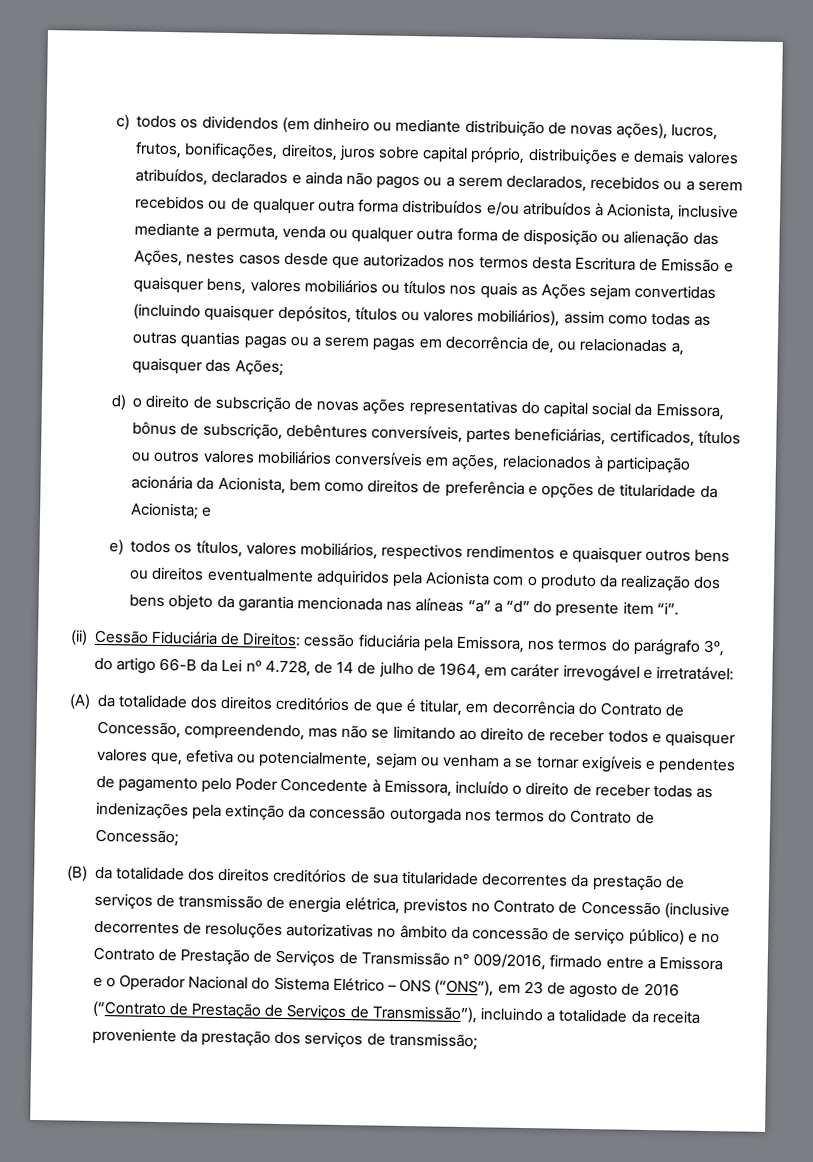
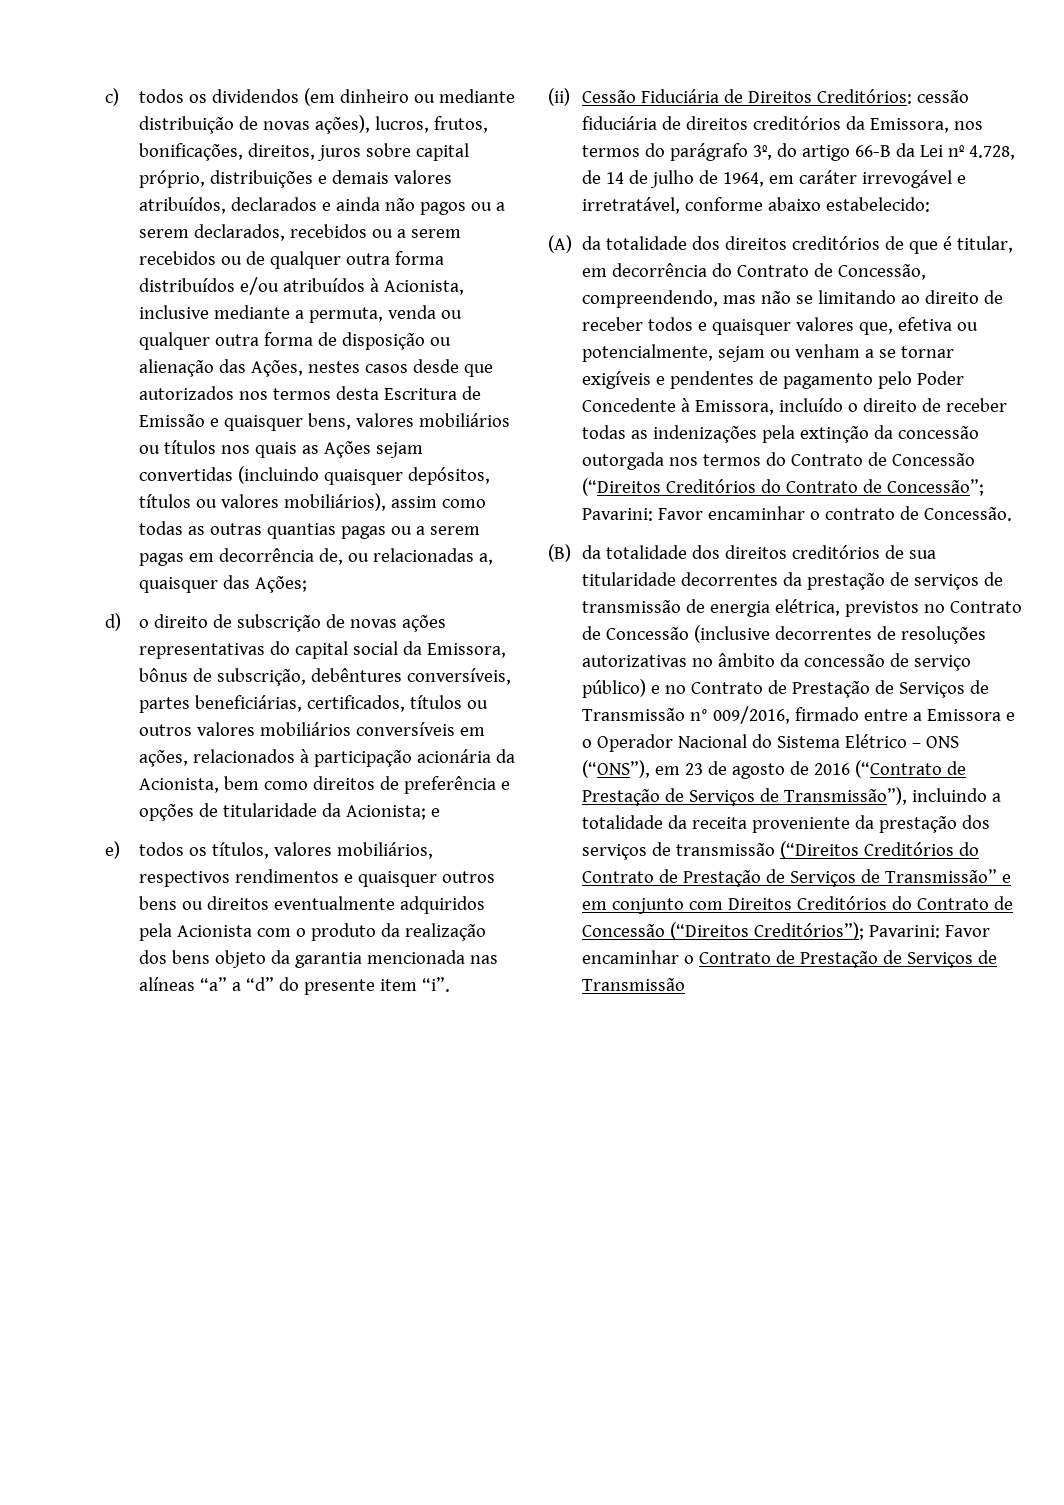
- (ii) Cessão Fiduciária de Direitos: cessão fiduciária pela Emissora, nos termos do parágrafo 3º, do artigo 66-B da Lei nº 4.728, de 14 de julho de 1964, em caráter irrevogável e irretratável:
+ (ii) Cessão Fiduciária de Direitos Creditórios: cessão fiduciária de direitos creditórios da Emissora, nos termos do parágrafo 3º, do artigo 66-B da Lei nº 4.728, de 14 de julho de 1964, em caráter irrevogável e irretratável, conforme abaixo estabelecido:
- (A) da totalidade dos direitos creditórios de que é titular, em decorrência do Contrato de Concessão, compreendendo, mas não se limitando ao direito de receber todos e quaisquer valores que, efetiva ou potencialmente, sejam ou venham a se tornar exigíveis e pendentes de pagamento pelo Poder Concedente à Emissora, incluído o direito de receber todas as indenizações pela extinção da concessão outorgada nos termos do Contrato de Concessão;
+ (A) da totalidade dos direitos creditórios de que é titular, em decorrência do Contrato de Concessão, compreendendo, mas não se limitando ao direito de receber todos e quaisquer valores que, efetiva ou potencialmente, sejam ou venham a se tornar exigíveis e pendentes de pagamento pelo Poder Concedente à Emissora, incluído o direito de receber todas as indenizações pela extinção da concessão outorgada nos termos do Contrato de Concessão (“Direitos Creditórios do Contrato de Concessão”; Pavarini: Favor encaminhar o contrato de Concessão.
- (B) da totalidade dos direitos creditórios de sua titularidade decorrentes da prestação de serviços de transmissão de energia elétrica, previstos no Contrato de Concessão (inclusive decorrentes de resoluções autorizativas no âmbito da concessão de serviço público) e no Contrato de Prestação de Serviços de Transmissão n° 009/2016, firmado entre a Emissora e o Operador Nacional do Sistema Elétrico – ONS (“ONS”), em 23 de agosto de 2016 (“Contrato de Prestação de Serviços de Transmissão”), incluindo a totalidade da receita proveniente da prestação dos serviços de transmissão;
+ (B) da totalidade dos direitos creditórios de sua titularidade decorrentes da prestação de serviços de transmissão de energia elétrica, previstos no Contrato de Concessão (inclusive decorrentes de resoluções autorizativas no âmbito da concessão de serviço público) e no Contrato de Prestação de Serviços de Transmissão n° 009/2016, firmado entre a Emissora e o Operador Nacional do Sistema Elétrico – ONS (“ONS”), em 23 de agosto de 2016 (“Contrato de Prestação de Serviços de Transmissão”), incluindo a totalidade da receita proveniente da prestação dos serviços de transmissão (“Direitos Creditórios do Contrato de Prestação de Serviços de Transmissão” e em conjunto com Direitos Creditórios do Contrato de Concessão (“Direitos Creditórios”); Pavarini: Favor encaminhar o Contrato de Prestação de Serviços de Transmissão

